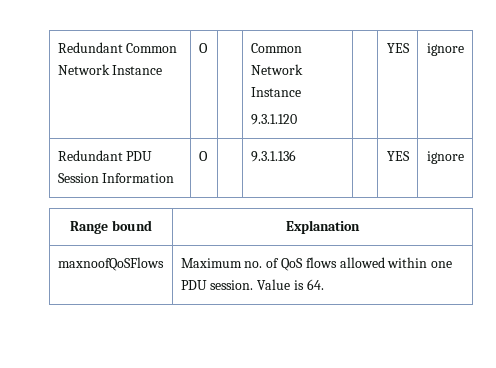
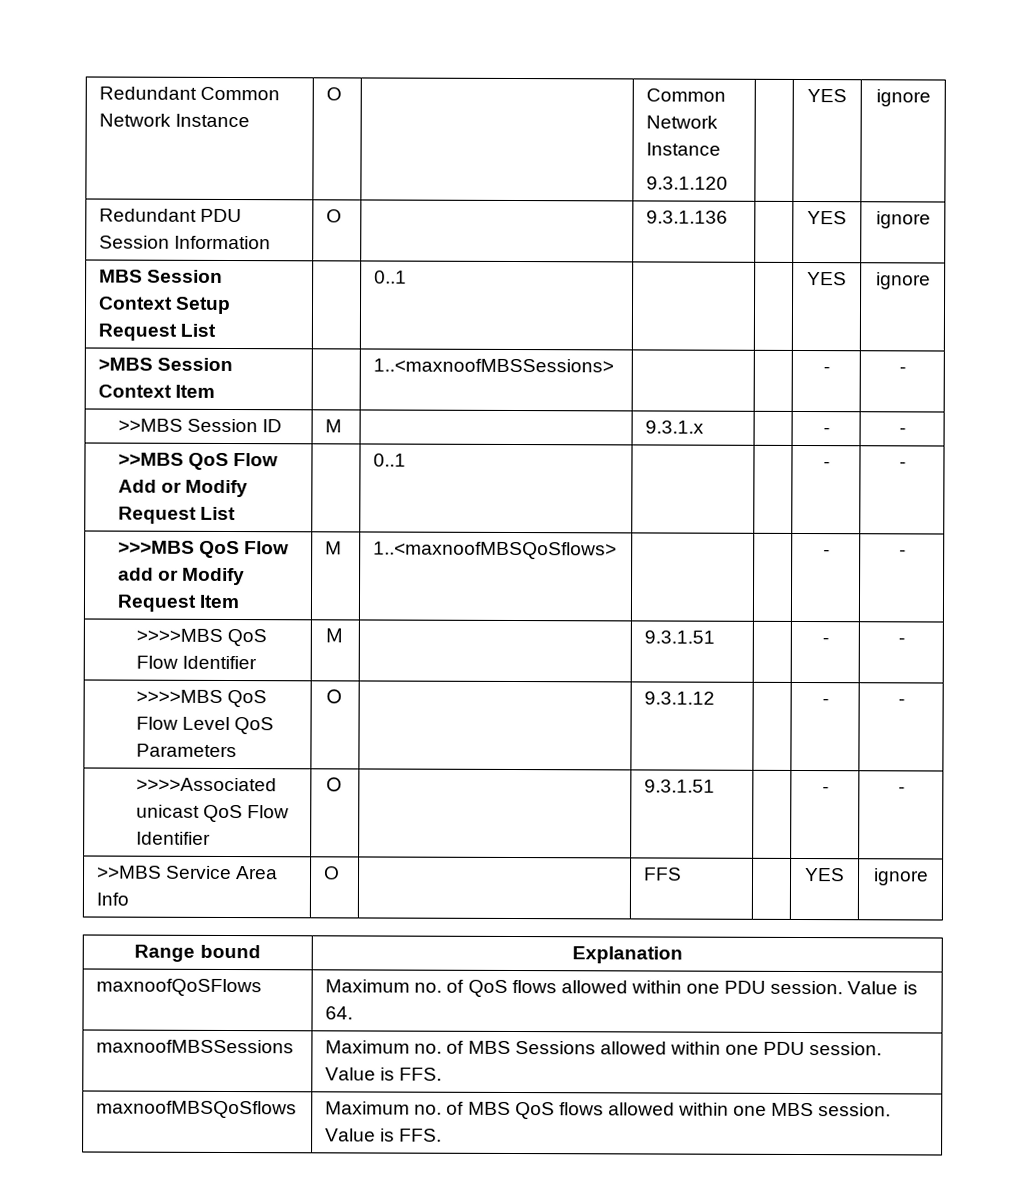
+ MBS Session Context Setup Request List | | 0..1 | | | YES | ignore
+ >MBS Session Context Item | | 1..<maxnoofMBSSessions> | | | - | -
+ >>MBS Session ID | M | | 9.3.1.x | | - | -
+ >>MBS QoS Flow Add or Modify Request List | | 0..1 | | | - | -
+ >>>MBS QoS Flow add or Modify Request Item | M | 1..<maxnoofMBSQoSflows> | | | - | -
+ >>>>MBS QoS Flow Identifier | Ｍ | | 9.3.1.51 | | - | -
+ >>>>MBS QoS Flow Level QoS Parameters | Ｏ | | 9.3.1.12 | | - | -
+ >>>>Associated unicast QoS Flow Identifier | Ｏ | | 9.3.1.51 | | - | -
+ >>MBS Service Area Info | O | | FFS | | YES | ignore
+ maxnoofMBSSessions | Maximum no. of MBS Sessions allowed within one PDU session. Value is FFS.
+ maxnoofMBSQoSflows | Maximum no. of MBS QoS flows allowed within one MBS session. Value is FFS.

